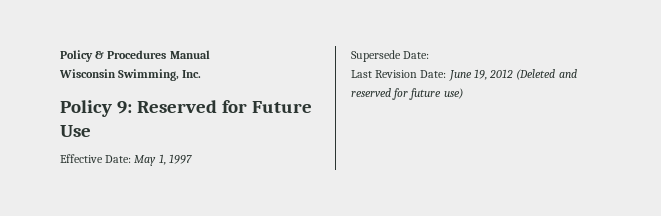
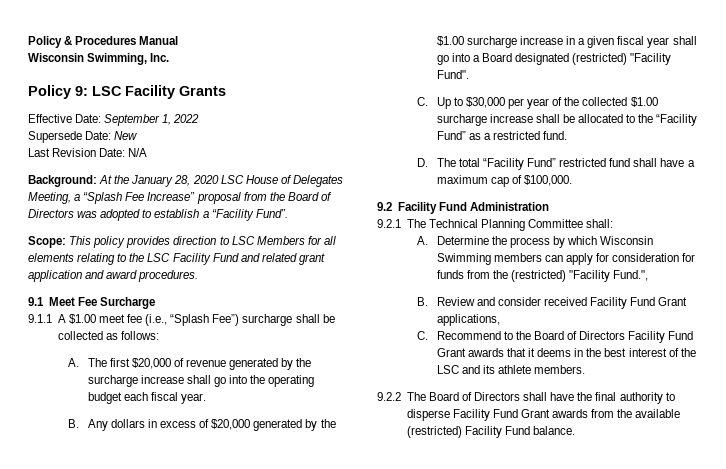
- Policy 9: Reserved for Future Use
+ Policy 9: LSC Facility Grants
- Effective Date: May 1, 1997
+ Effective Date: September 1, 2022
- Supersede Date:
+ Supersede Date: New
- Last Revision Date: June 19, 2012 (Deleted and reserved for future use)
+ Last Revision Date: N/A
+ Background: At the January 28, 2020 LSC House of Delegates Meeting, a “Splash Fee Increase” proposal from the Board of Directors was adopted to establish a “Facility Fund”.
+ Scope: This policy provides direction to LSC Members for all elements relating to the LSC Facility Fund and related grant application and award procedures.
+ 9.1 Meet Fee Surcharge
+ 9.1.1 A $1.00 meet fee (i.e., “Splash Fee”) surcharge shall be collected as follows:
+ A. The first $20,000 of revenue generated by the surcharge increase shall go into the operating budget each fiscal year.
+ B. Any dollars in excess of $20,000 generated by the $1.00 surcharge increase in a given fiscal year shall go into a Board designated (restricted) "Facility Fund".
+ C. Up to $30,000 per year of the collected $1.00 surcharge increase shall be allocated to the “Facility Fund” as a restricted fund.
+ D. The total “Facility Fund” restricted fund shall have a maximum cap of $100,000.
+ 9.2 Facility Fund Administration
+ 9.2.1 The Technical Planning Committee shall:
+ A. Determine the process by which Wisconsin Swimming members can apply for consideration for funds from the (restricted) "Facility Fund.",
+ B. Review and consider received Facility Fund Grant applications,
+ C. Recommend to the Board of Directors Facility Fund Grant awards that it deems in the best interest of the LSC and its athlete members.
+ 9.2.2 The Board of Directors shall have the final authority to disperse Facility Fund Grant awards from the available (restricted) Facility Fund balance.

